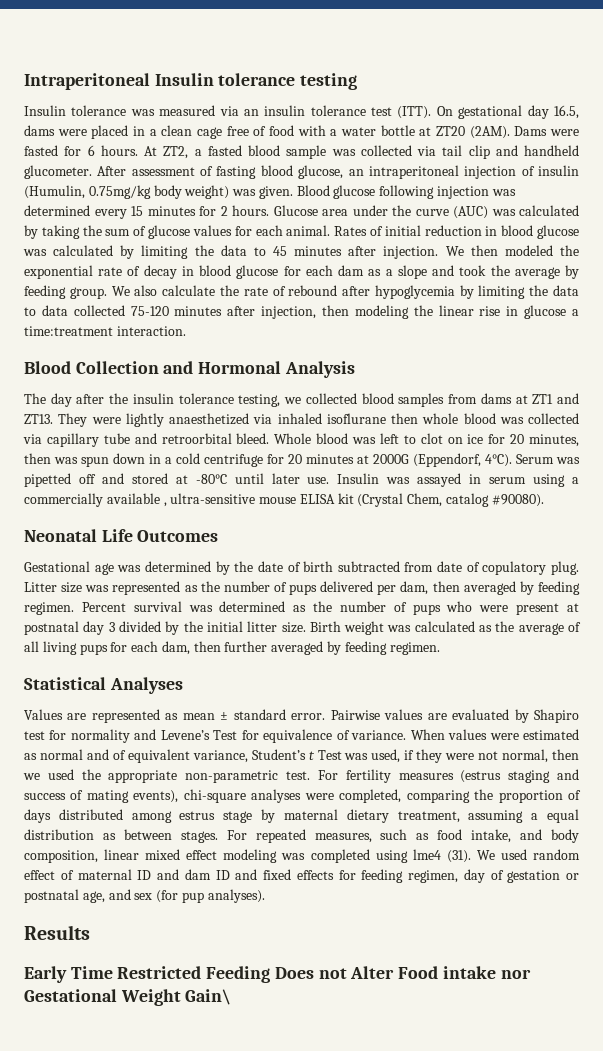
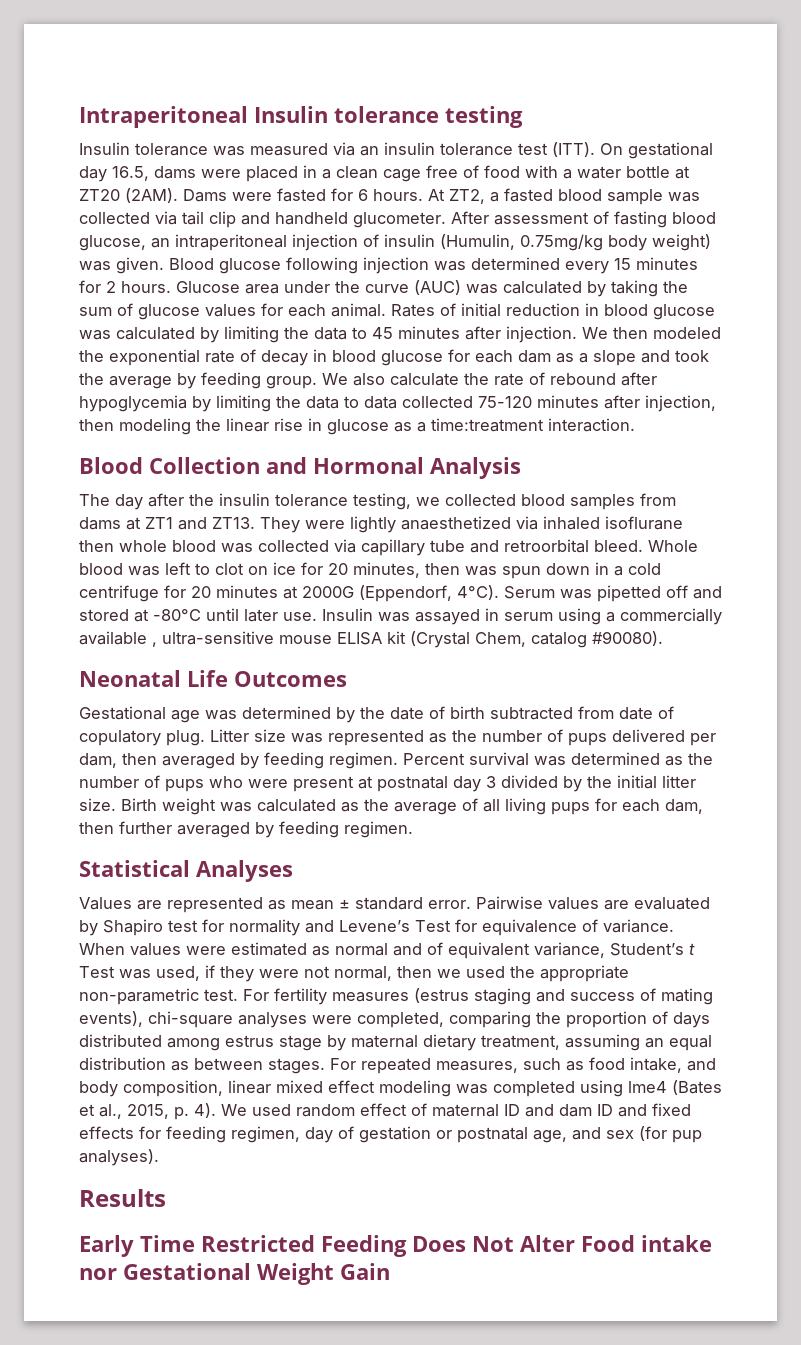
- We also calculate the rate of rebound after hypoglycemia by limiting the data to data collected 75-120 minutes after injection, then modeling the linear rise in glucose a time:treatment interaction.
+ We also calculate the rate of rebound after hypoglycemia by limiting the data to data collected 75-120 minutes after injection, then modeling the linear rise in glucose as a time:treatment interaction.
- For fertility measures (estrus staging and success of mating events), chi-square analyses were completed, comparing the proportion of days distributed among estrus stage by maternal dietary treatment, assuming a equal distribution as between stages.
+ For fertility measures (estrus staging and success of mating events), chi-square analyses were completed, comparing the proportion of days distributed among estrus stage by maternal dietary treatment, assuming an equal distribution as between stages.
- For repeated measures, such as food intake, and body composition, linear mixed effect modeling was completed using lme4 (31).
+ For repeated measures, such as food intake, and body composition, linear mixed effect modeling was completed using lme4 (Bates et al., 2015, p. 4).
- Early Time Restricted Feeding Does not Alter Food intake nor Gestational Weight Gain\
+ Early Time Restricted Feeding Does Not Alter Food intake nor Gestational Weight Gain

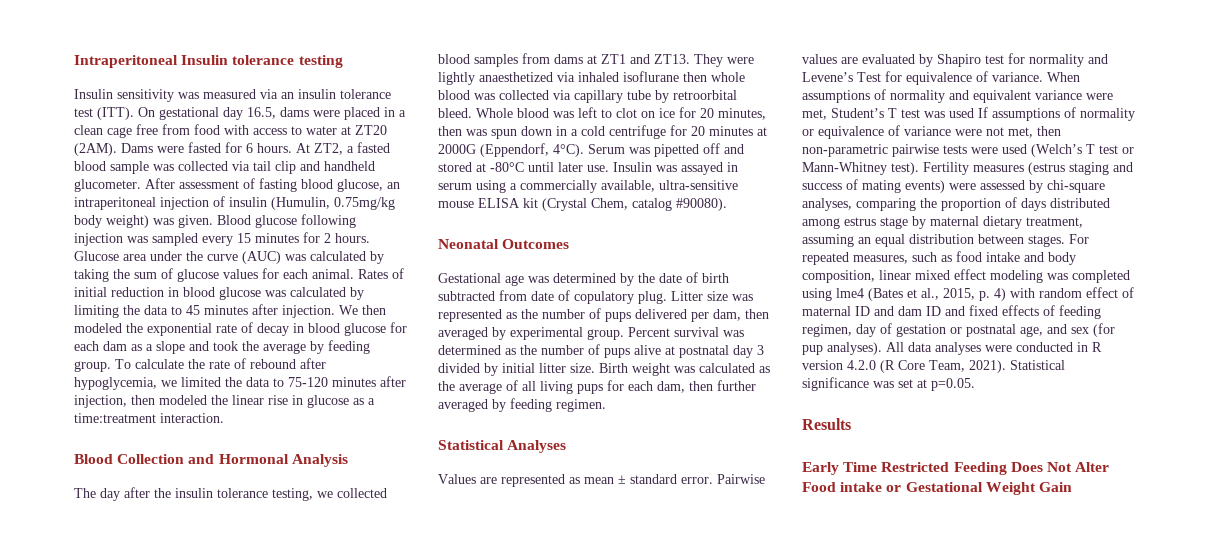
- Insulin tolerance was measured via an insulin tolerance test (ITT).
+ Insulin sensitivity was measured via an insulin tolerance test (ITT).
- On gestational day 16.5, dams were placed in a clean cage free of food with a water bottle at ZT20 (2AM).
+ On gestational day 16.5, dams were placed in a clean cage free from food with access to water at ZT20 (2AM).
- Blood glucose following injection was determined every 15 minutes for 2 hours.
+ Blood glucose following injection was sampled every 15 minutes for 2 hours.
- We also calculate the rate of rebound after hypoglycemia by limiting the data to data collected 75-120 minutes after injection, then modeling the linear rise in glucose as a time:treatment interaction.
+ To calculate the rate of rebound after hypoglycemia, we limited the data to 75-120 minutes after injection, then modeled the linear rise in glucose as a time:treatment interaction.
- They were lightly anaesthetized via inhaled isoflurane then whole blood was collected via capillary tube and retroorbital bleed.
+ They were lightly anaesthetized via inhaled isoflurane then whole blood was collected via capillary tube by retroorbital bleed.
- Insulin was assayed in serum using a commercially available , ultra-sensitive mouse ELISA kit (Crystal Chem, catalog #90080).
+ Insulin was assayed in serum using a commercially available, ultra-sensitive mouse ELISA kit (Crystal Chem, catalog #90080).
- Neonatal Life Outcomes
+ Neonatal Outcomes
- Litter size was represented as the number of pups delivered per dam, then averaged by feeding regimen.
+ Litter size was represented as the number of pups delivered per dam, then averaged by experimental group.
- Percent survival was determined as the number of pups who were present at postnatal day 3 divided by the initial litter size.
+ Percent survival was determined as the number of pups alive at postnatal day 3 divided by initial litter size.
- When values were estimated as normal and of equivalent variance, Student’s t Test was used, if they were not normal, then we used the appropriate non-parametric test. For fertility measures (estrus staging and success of mating events), chi-square analyses were completed, comparing the proportion of days distributed among estrus stage by maternal dietary treatment, assuming an equal distribution as between stages.
+ When assumptions of normality and equivalent variance were met, Student’s T test was used If assumptions of normality or equivalence of variance were not met, then non-parametric pairwise tests were used (Welch’s T test or Mann-Whitney test). Fertility measures (estrus staging and success of mating events) were assessed by chi-square analyses, comparing the proportion of days distributed among estrus stage by maternal dietary treatment, assuming an equal distribution between stages.
- For repeated measures, such as food intake, and body composition, linear mixed effect modeling was completed using lme4 (Bates et al., 2015, p. 4). We used random effect of maternal ID and dam ID and fixed effects for feeding regimen, day of gestation or postnatal age, and sex (for pup analyses).
+ For repeated measures, such as food intake and body composition, linear mixed effect modeling was completed using lme4 (Bates et al., 2015, p. 4) with random effect of maternal ID and dam ID and fixed effects of feeding regimen, day of gestation or postnatal age, and sex (for pup analyses). All data analyses were conducted in R version 4.2.0 (R Core Team, 2021). Statistical significance was set at p=0.05.
- Early Time Restricted Feeding Does Not Alter Food intake nor Gestational Weight Gain
+ Early Time Restricted Feeding Does Not Alter Food intake or Gestational Weight Gain

